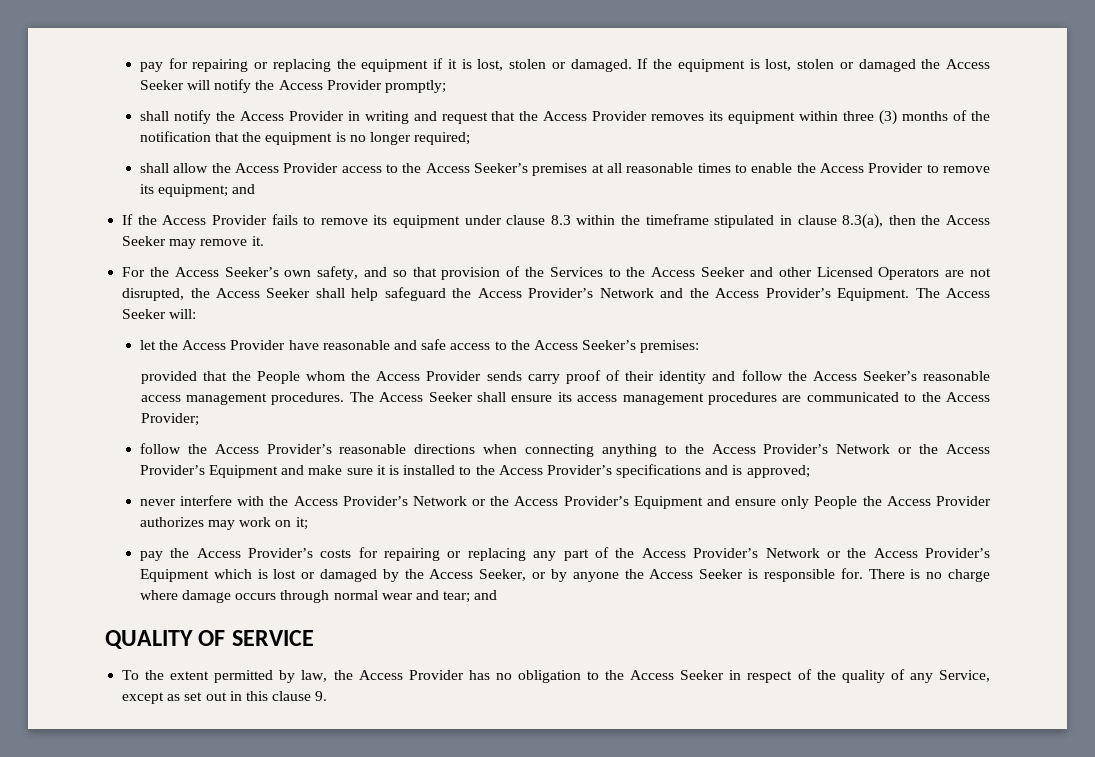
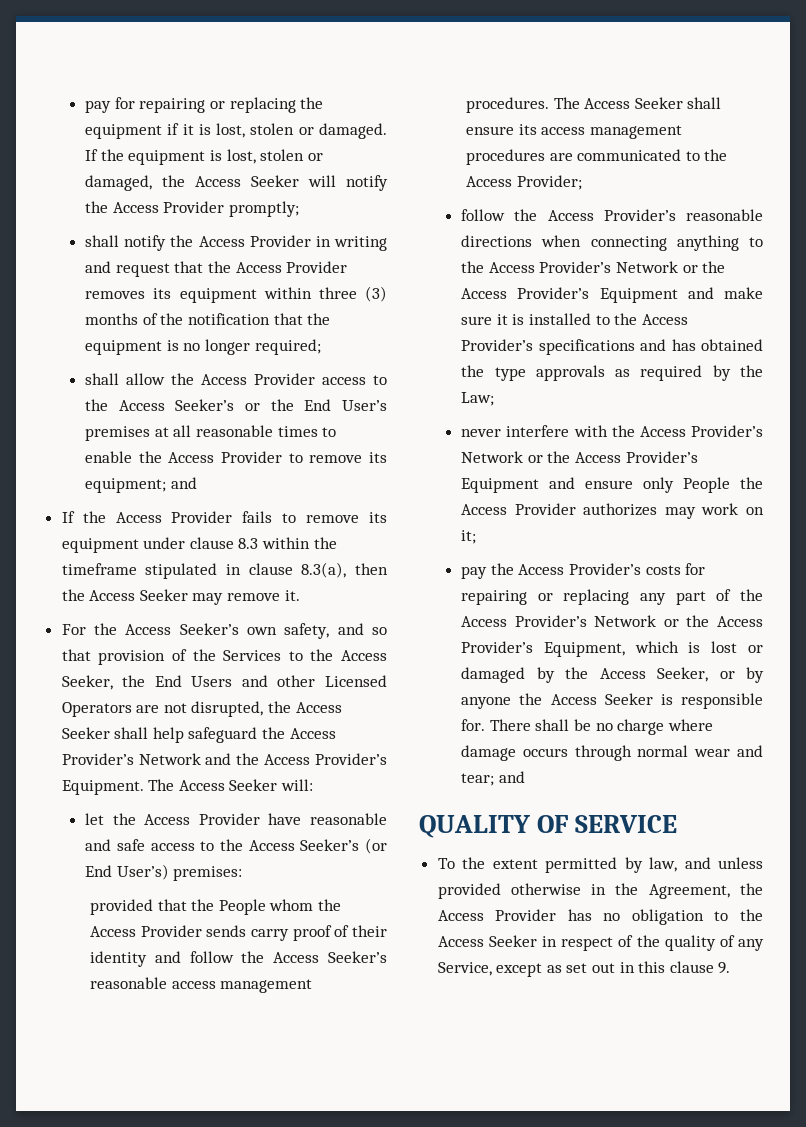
- If the equipment is lost, stolen or damaged the Access Seeker will notify the Access Provider promptly;
+ If the equipment is lost, stolen or damaged, the Access Seeker will notify the Access Provider promptly;
- shall allow the Access Provider access to the Access Seeker’s premises at all reasonable times to enable the Access Provider to remove its equipment; and
+ shall allow the Access Provider access to the Access Seeker’s or the End User’s premises at all reasonable times to enable the Access Provider to remove its equipment; and
- For the Access Seeker’s own safety, and so that provision of the Services to the Access Seeker and other Licensed Operators are not disrupted, the Access Seeker shall help safeguard the Access Provider’s Network and the Access Provider’s Equipment.
+ For the Access Seeker’s own safety, and so that provision of the Services to the Access Seeker, the End Users and other Licensed Operators are not disrupted, the Access Seeker shall help safeguard the Access Provider’s Network and the Access Provider’s Equipment.
- let the Access Provider have reasonable and safe access to the Access Seeker’s premises:
+ let the Access Provider have reasonable and safe access to the Access Seeker’s (or End User’s) premises:
- follow the Access Provider’s reasonable directions when connecting anything to the Access Provider’s Network or the Access Provider’s Equipment and make sure it is installed to the Access Provider’s specifications and is approved;
+ follow the Access Provider’s reasonable directions when connecting anything to the Access Provider’s Network or the Access Provider’s Equipment and make sure it is installed to the Access Provider’s specifications and has obtained the type approvals as required by the Law;
- pay the Access Provider’s costs for repairing or replacing any part of the Access Provider’s Network or the Access Provider’s Equipment which is lost or damaged by the Access Seeker, or by anyone the Access Seeker is responsible for.
+ pay the Access Provider’s costs for repairing or replacing any part of the Access Provider’s Network or the Access Provider’s Equipment, which is lost or damaged by the Access Seeker, or by anyone the Access Seeker is responsible for.
- There is no charge where damage occurs through normal wear and tear; and
+ There shall be no charge where damage occurs through normal wear and tear; and
- To the extent permitted by law, the Access Provider has no obligation to the Access Seeker in respect of the quality of any Service, except as set out in this clause 9.
+ To the extent permitted by law, and unless provided otherwise in the Agreement, the Access Provider has no obligation to the Access Seeker in respect of the quality of any Service, except as set out in this clause 9.

